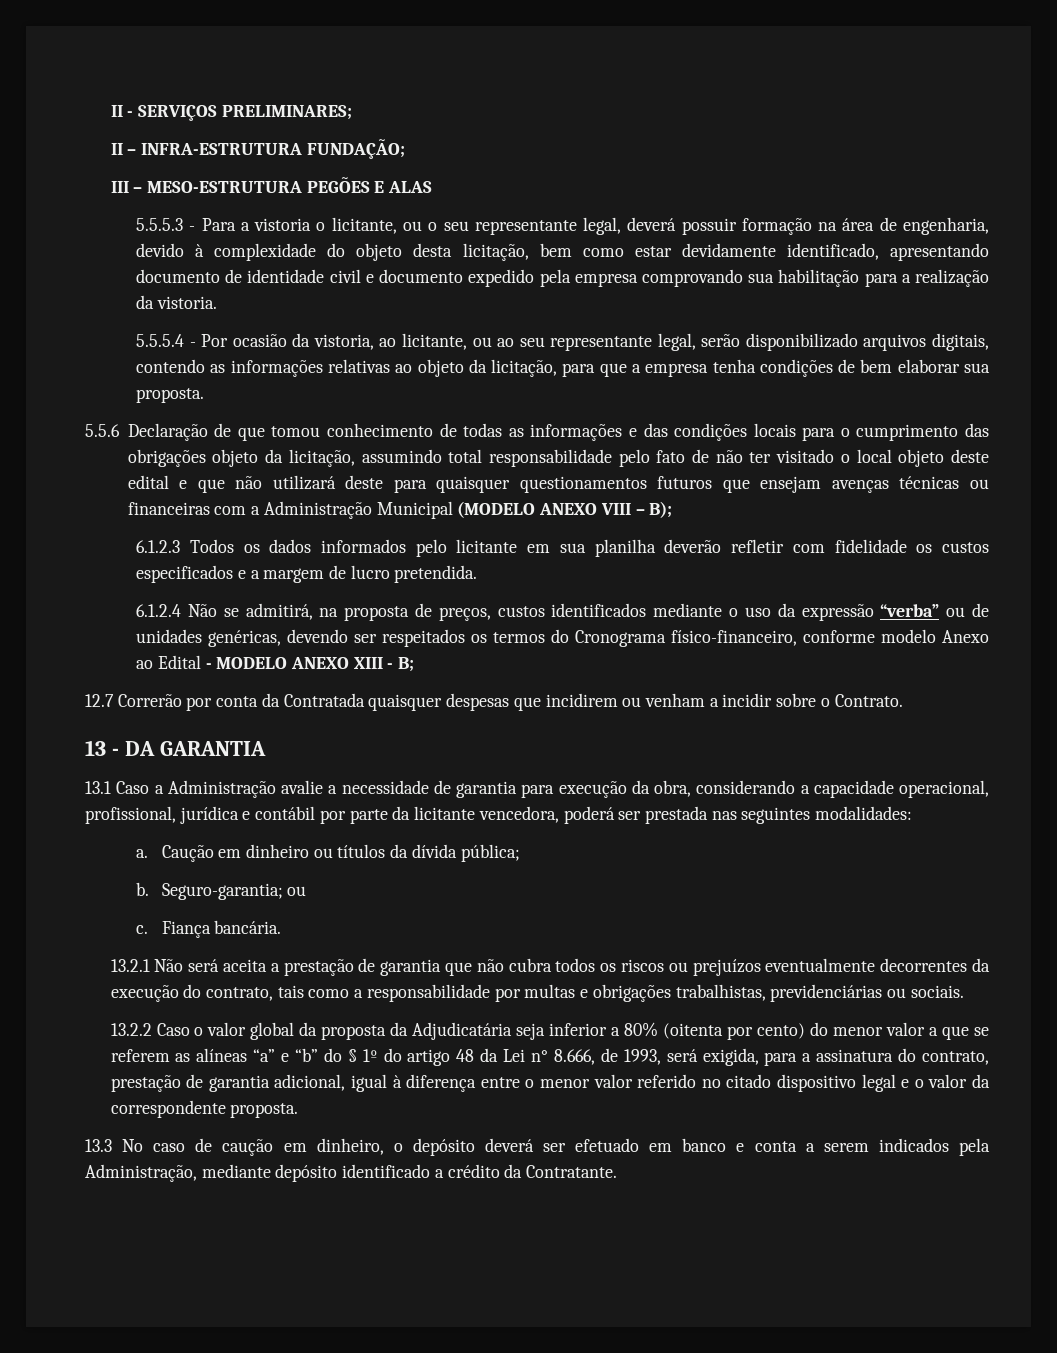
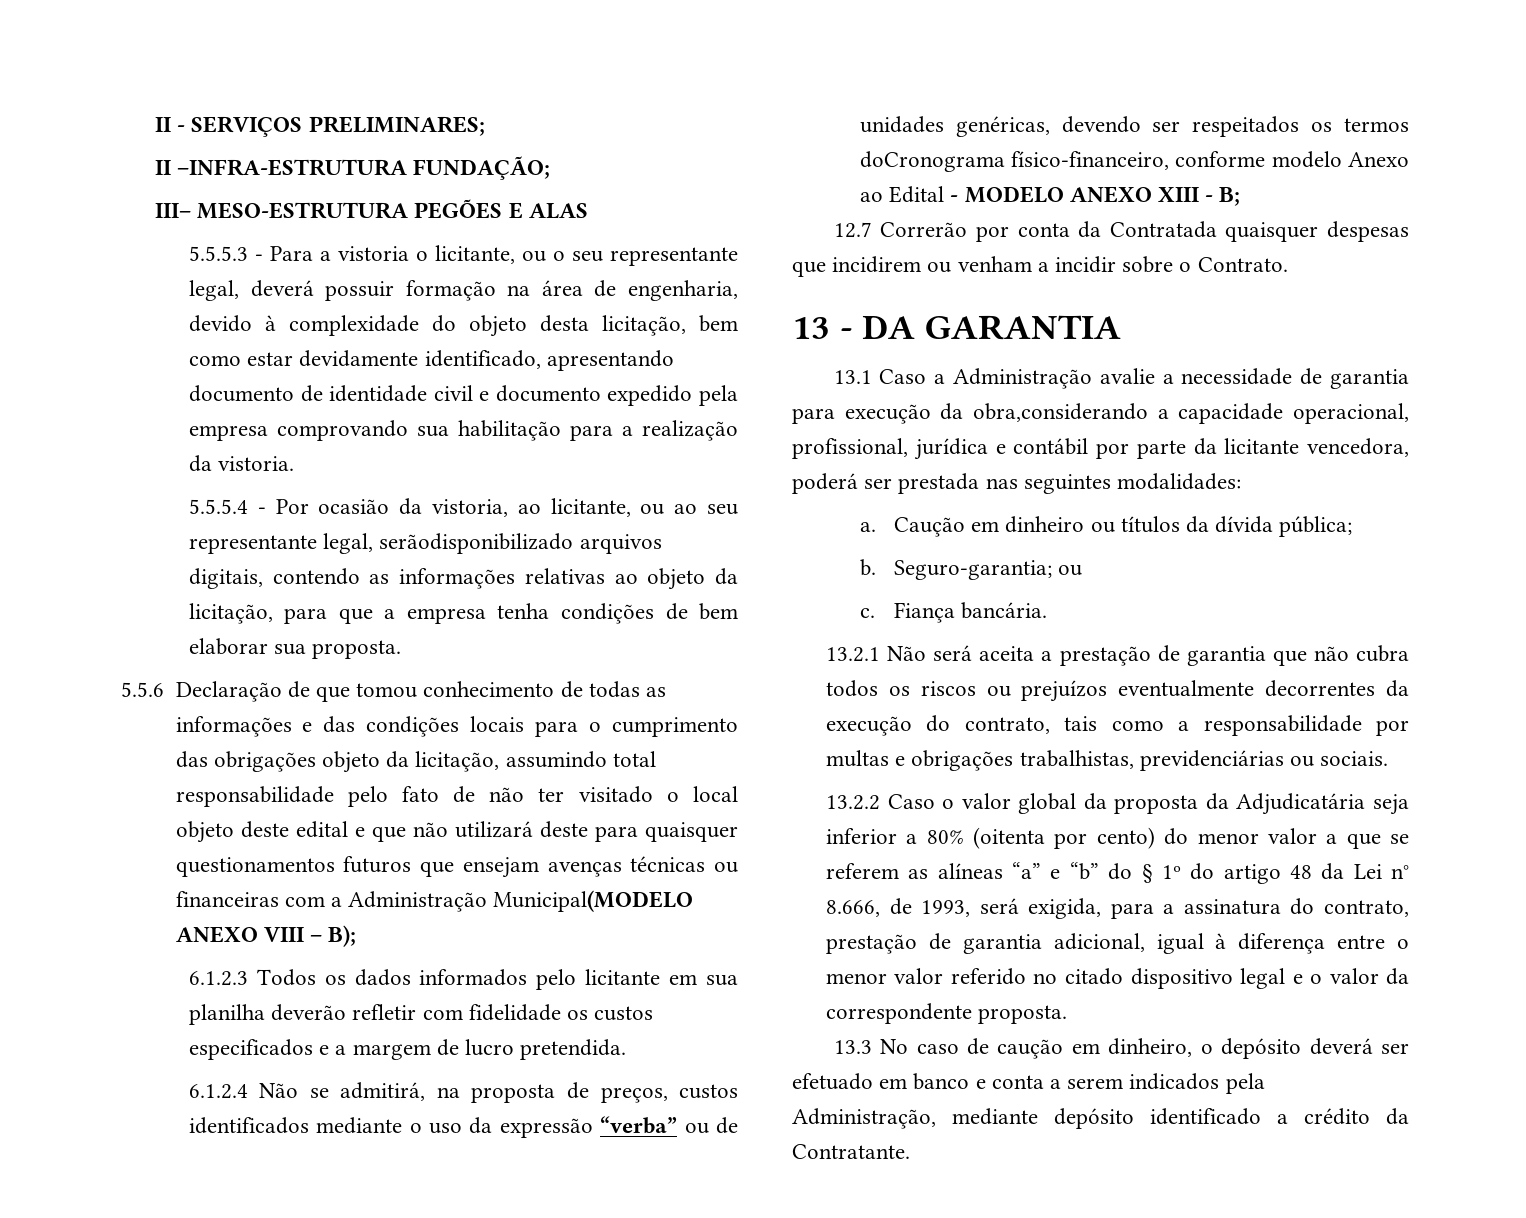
- II – INFRA-ESTRUTURA FUNDAÇÃO;
+ II –INFRA-ESTRUTURA FUNDAÇÃO;
- III – MESO-ESTRUTURA PEGÕES E ALAS
+ III– MESO-ESTRUTURA PEGÕES E ALAS
- 5.5.5.4 - Por ocasião da vistoria, ao licitante, ou ao seu representante legal, serão disponibilizado arquivos digitais, contendo as informações relativas ao objeto da licitação, para que a empresa tenha condições de bem elaborar sua proposta.
+ 5.5.5.4 - Por ocasião da vistoria, ao licitante, ou ao seu representante legal, serãodisponibilizado arquivos digitais, contendo as informações relativas ao objeto da licitação, para que a empresa tenha condições de bem elaborar sua proposta.
- 5.5.6 Declaração de que tomou conhecimento de todas as informações e das condições locais para o cumprimento das obrigações objeto da licitação, assumindo total responsabilidade pelo fato de não ter visitado o local objeto deste edital e que não utilizará deste para quaisquer questionamentos futuros que ensejam avenças técnicas ou financeiras com a Administração Municipal (MODELO ANEXO VIII – B);
+ 5.5.6 Declaração de que tomou conhecimento de todas as informações e das condições locais para o cumprimento das obrigações objeto da licitação, assumindo total responsabilidade pelo fato de não ter visitado o local objeto deste edital e que não utilizará deste para quaisquer questionamentos futuros que ensejam avenças técnicas ou financeiras com a Administração Municipal(MODELO ANEXO VIII – B);
- 6.1.2.4 Não se admitirá, na proposta de preços, custos identificados mediante o uso da expressão “verba” ou de unidades genéricas, devendo ser respeitados os termos do Cronograma físico-financeiro, conforme modelo Anexo ao Edital - MODELO ANEXO XIII - B;
+ 6.1.2.4 Não se admitirá, na proposta de preços, custos identificados mediante o uso da expressão “verba” ou de unidades genéricas, devendo ser respeitados os termos doCronograma físico-financeiro, conforme modelo Anexo ao Edital - MODELO ANEXO XIII - B;
- 13.1 Caso a Administração avalie a necessidade de garantia para execução da obra, considerando a capacidade operacional, profissional, jurídica e contábil por parte da licitante vencedora, poderá ser prestada nas seguintes modalidades:
+ 13.1 Caso a Administração avalie a necessidade de garantia para execução da obra,considerando a capacidade operacional, profissional, jurídica e contábil por parte da licitante vencedora, poderá ser prestada nas seguintes modalidades:

